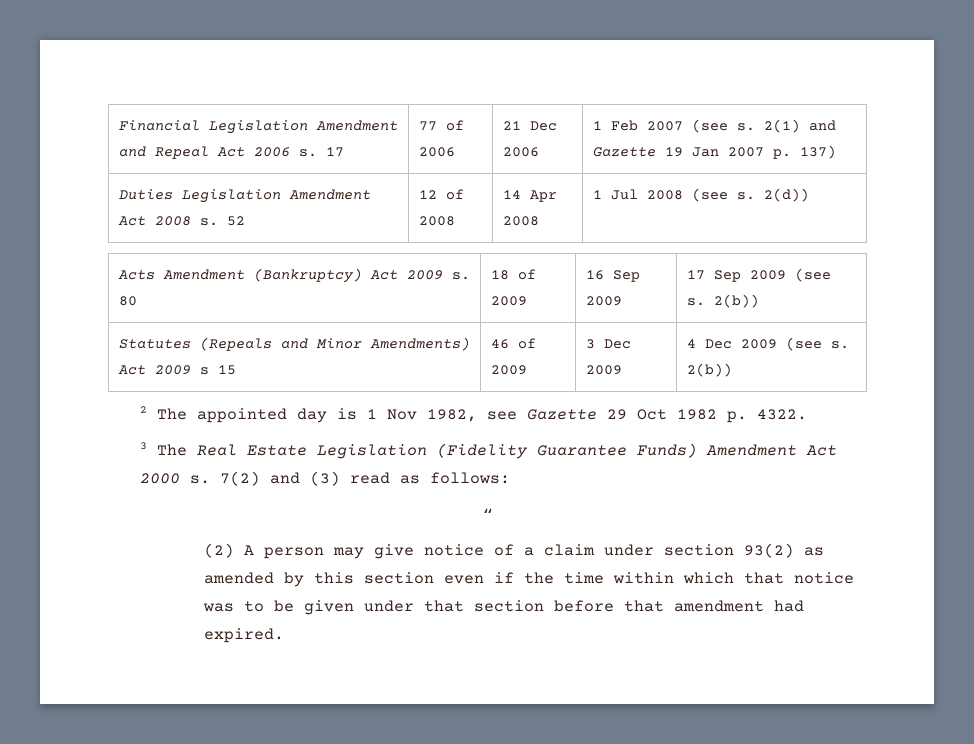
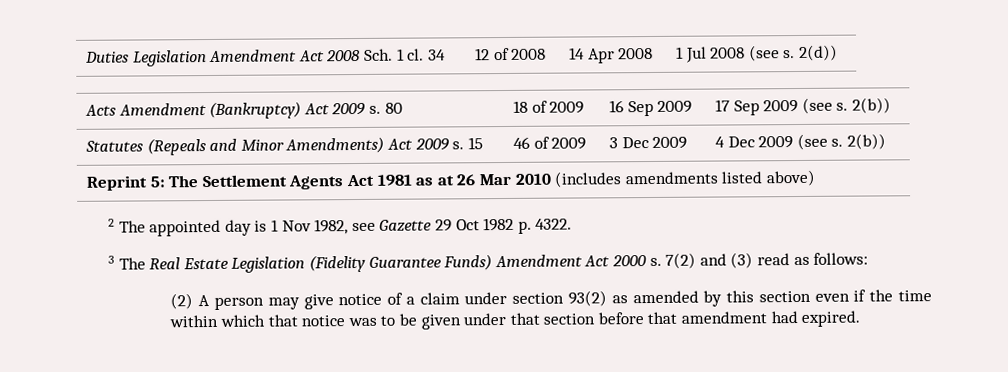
- Financial Legislation Amendment and Repeal Act 2006 s. 17 | 77 of 2006 | 21 Dec 2006 | 1 Feb 2007 (see s. 2(1) and Gazette 19 Jan 2007 p. 137)
- Duties Legislation Amendment Act 2008 s. 52 | 12 of 2008 | 14 Apr 2008 | 1 Jul 2008 (see s. 2(d))
+ Duties Legislation Amendment Act 2008 Sch. 1 cl. 34 | 12 of 2008 | 14 Apr 2008 | 1 Jul 2008 (see s. 2(d))
- Statutes (Repeals and Minor Amendments) Act 2009 s 15 | 46 of 2009 | 3 Dec 2009 | 4 Dec 2009 (see s. 2(b))
+ Statutes (Repeals and Minor Amendments) Act 2009 s. 15 | 46 of 2009 | 3 Dec 2009 | 4 Dec 2009 (see s. 2(b))
+ Reprint 5: The Settlement Agents Act 1981 as at 26 Mar 2010 (includes amendments listed above)
- “

